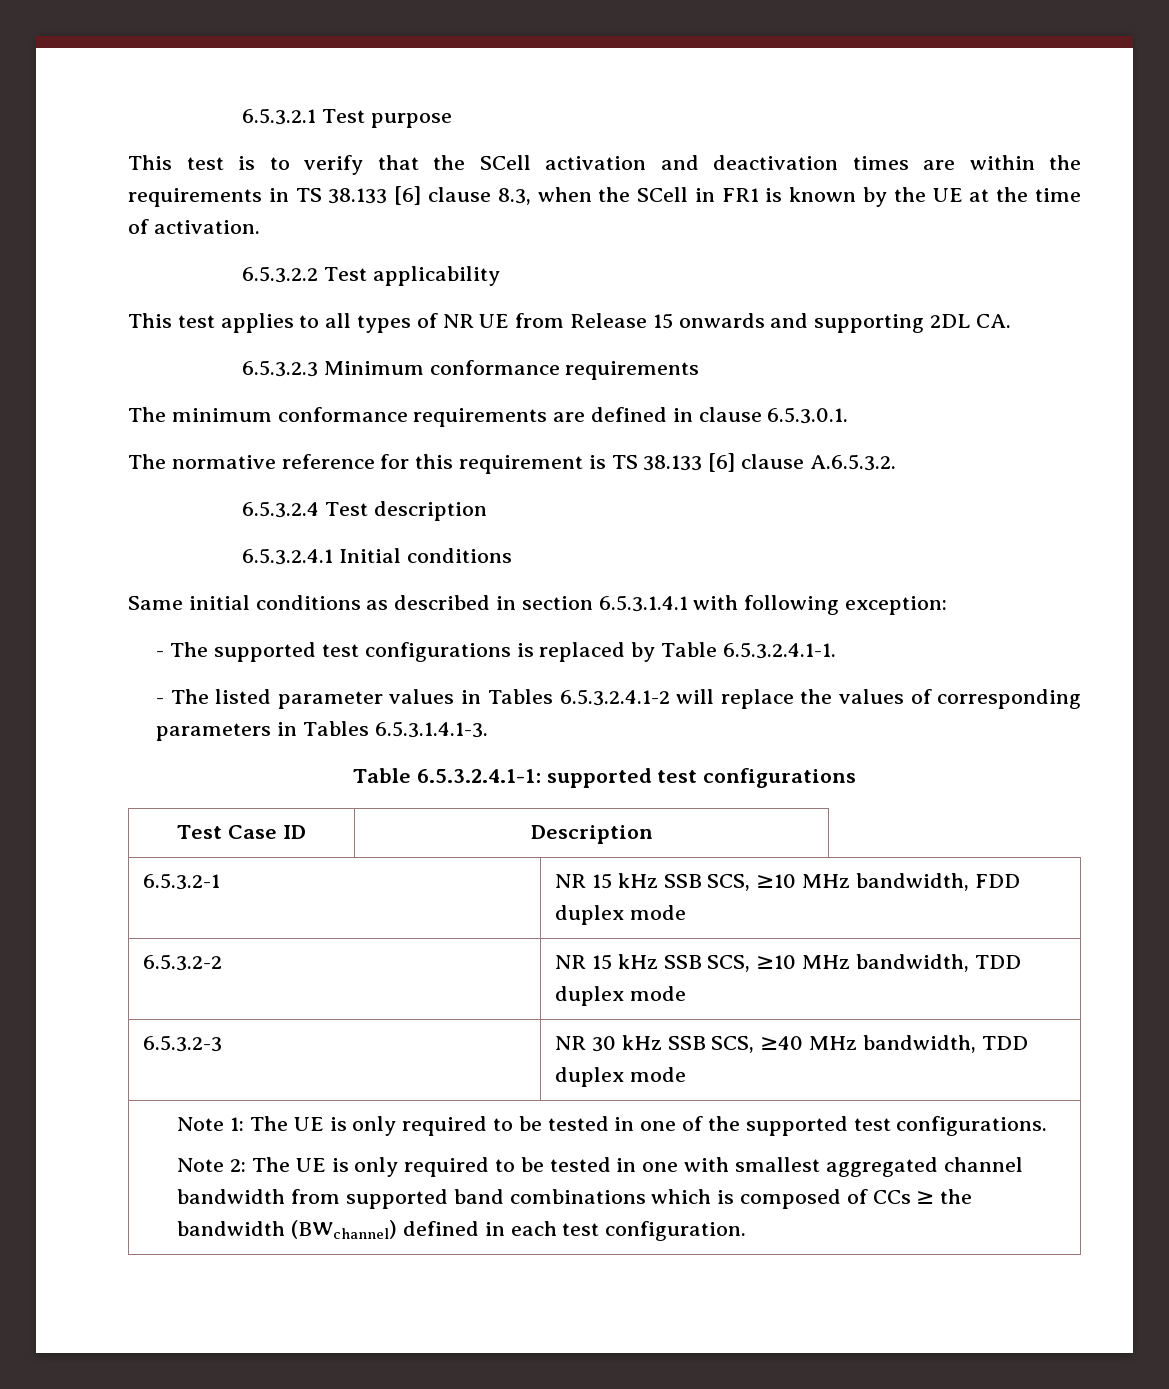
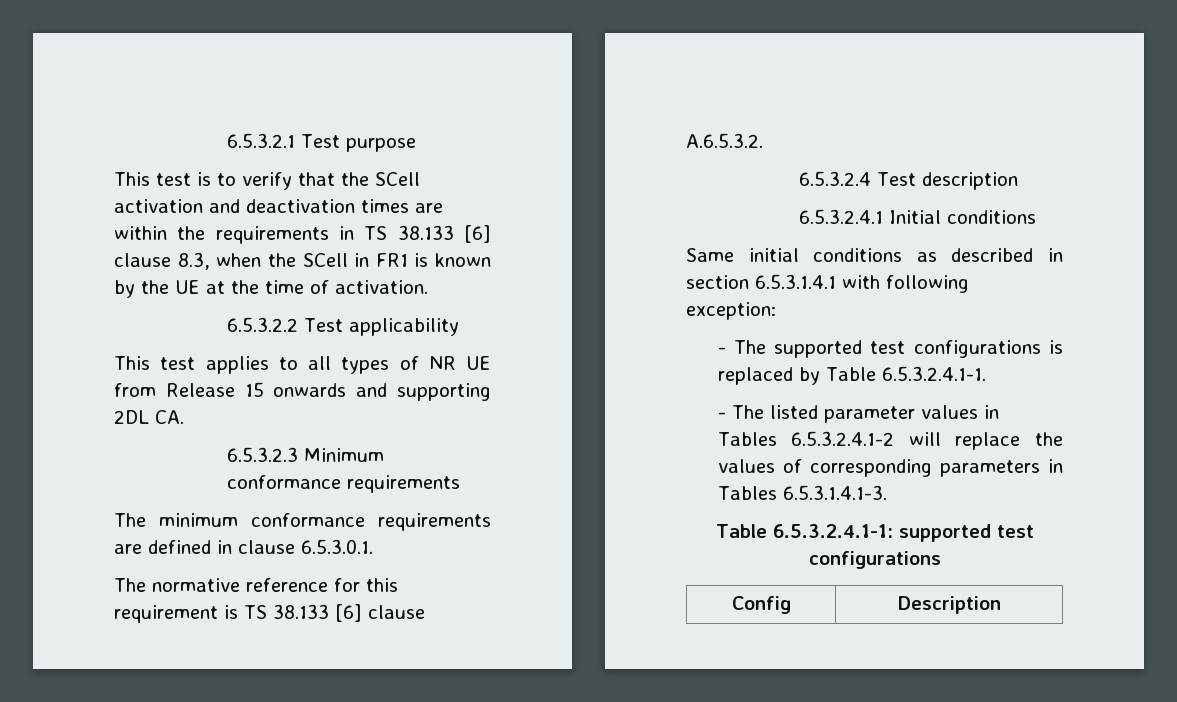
- Test Case ID | Description
- 6.5.3.2-1 | NR 15 kHz SSB SCS, ≥10 MHz bandwidth, FDD duplex mode
- 6.5.3.2-2 | NR 15 kHz SSB SCS, ≥10 MHz bandwidth, TDD duplex mode
- 6.5.3.2-3 | NR 30 kHz SSB SCS, ≥40 MHz bandwidth, TDD duplex mode
- Note 1: The UE is only required to be tested in one of the supported test configurations.
- Note 2: The UE is only required to be tested in one with smallest aggregated channel bandwidth from supported band combinations which is composed of CCs ≥ the bandwidth (BWchannel) defined in each test configuration.
+ Config | Description

